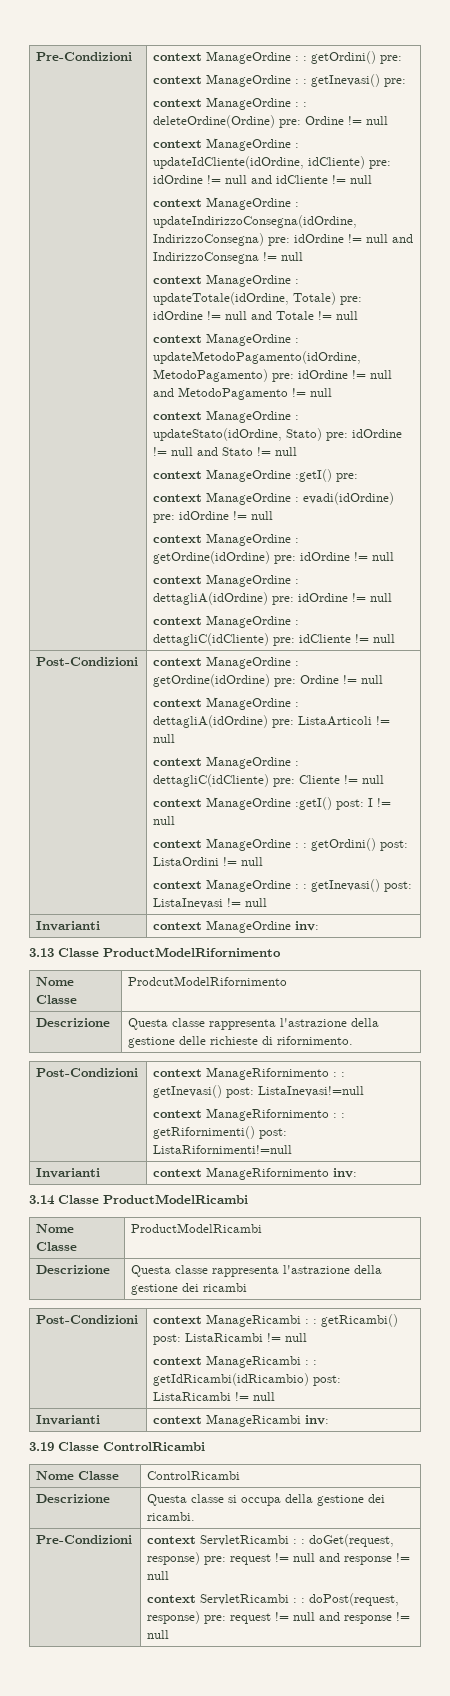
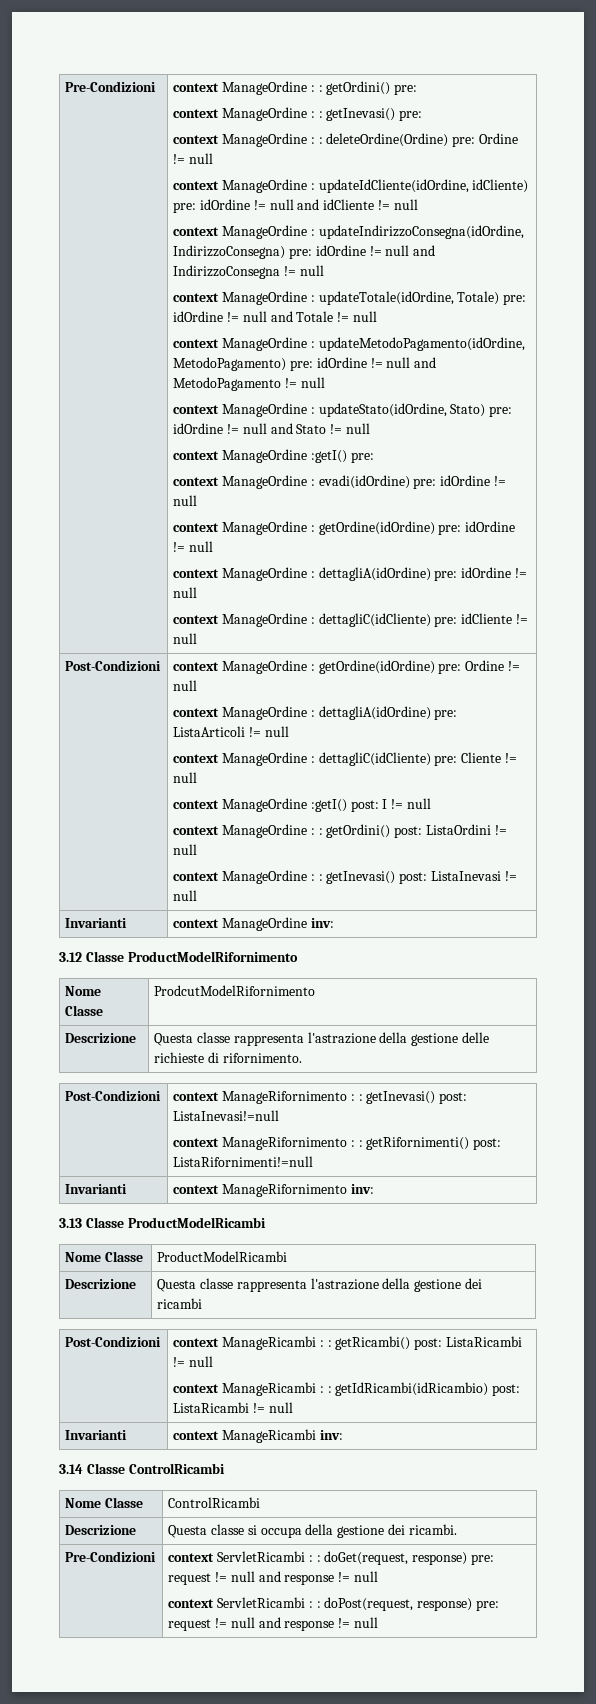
- 3.13 Classe ProductModelRifornimento
+ 3.12 Classe ProductModelRifornimento
- 3.14 Classe ProductModelRicambi
+ 3.13 Classe ProductModelRicambi
- 3.19 Classe ControlRicambi
+ 3.14 Classe ControlRicambi

